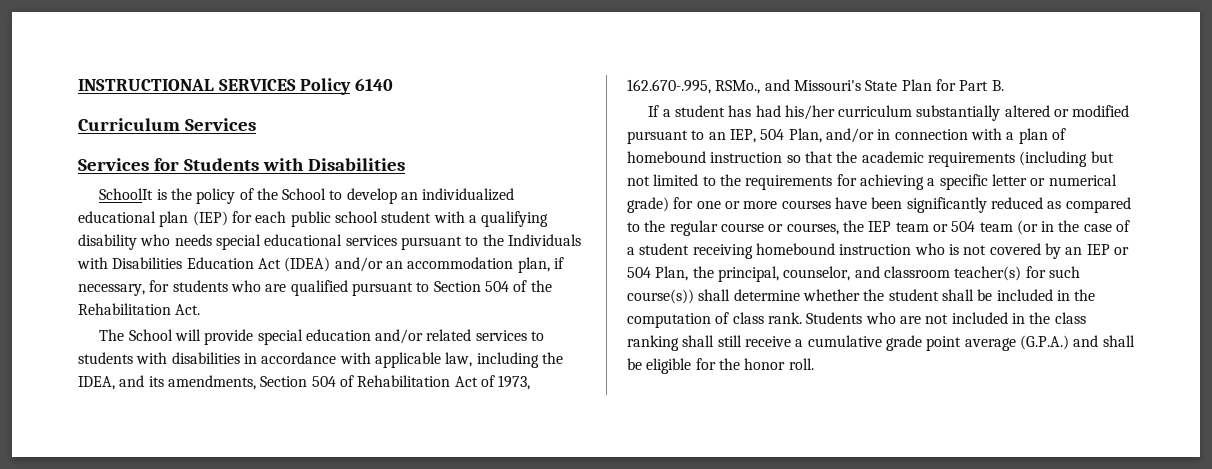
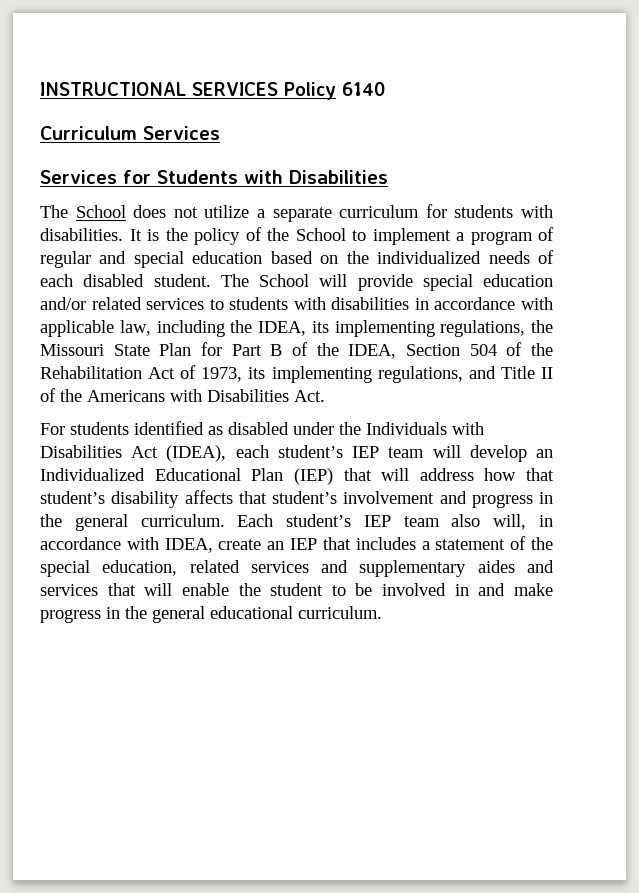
- SchoolIt is the policy of the School to develop an individualized educational plan (IEP) for each public school student with a qualifying disability who needs special educational services pursuant to the Individuals with Disabilities Education Act (IDEA) and/or an accommodation plan, if necessary, for students who are qualified pursuant to Section 504 of the Rehabilitation Act.
- The School will provide special education and/or related services to students with disabilities in accordance with applicable law, including the IDEA, and its amendments, Section 504 of Rehabilitation Act of 1973, 162.670-.995, RSMo., and Missouri's State Plan for Part B.
- If a student has had his/her curriculum substantially altered or modified pursuant to an IEP, 504 Plan, and/or in connection with a plan of homebound instruction so that the academic requirements (including but not limited to the requirements for achieving a specific letter or numerical grade) for one or more courses have been significantly reduced as compared to the regular course or courses, the IEP team or 504 team (or in the case of a student receiving homebound instruction who is not covered by an IEP or 504 Plan, the principal, counselor, and classroom teacher(s) for such course(s)) shall determine whether the student shall be included in the computation of class rank. Students who are not included in the class ranking shall still receive a cumulative grade point average (G.P.A.) and shall be eligible for the honor roll.
+ The School does not utilize a separate curriculum for students with disabilities. It is the policy of the School to implement a program of regular and special education based on the individualized needs of each disabled student. The School will provide special education and/or related services to students with disabilities in accordance with applicable law, including the IDEA, its implementing regulations, the Missouri State Plan for Part B of the IDEA, Section 504 of the Rehabilitation Act of 1973, its implementing regulations, and Title II of the Americans with Disabilities Act.
+ For students identified as disabled under the Individuals with Disabilities Act (IDEA), each student’s IEP team will develop an Individualized Educational Plan (IEP) that will address how that student’s disability affects that student’s involvement and progress in the general curriculum. Each student’s IEP team also will, in accordance with IDEA, create an IEP that includes a statement of the special education, related services and supplementary aides and services that will enable the student to be involved in and make progress in the general educational curriculum.

